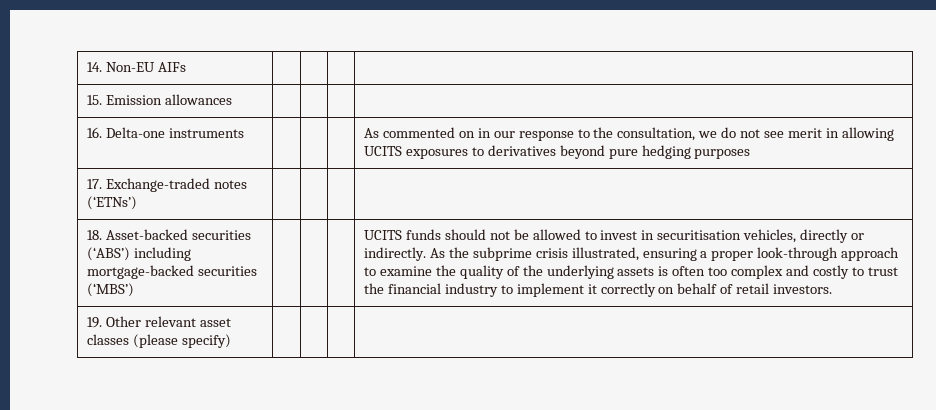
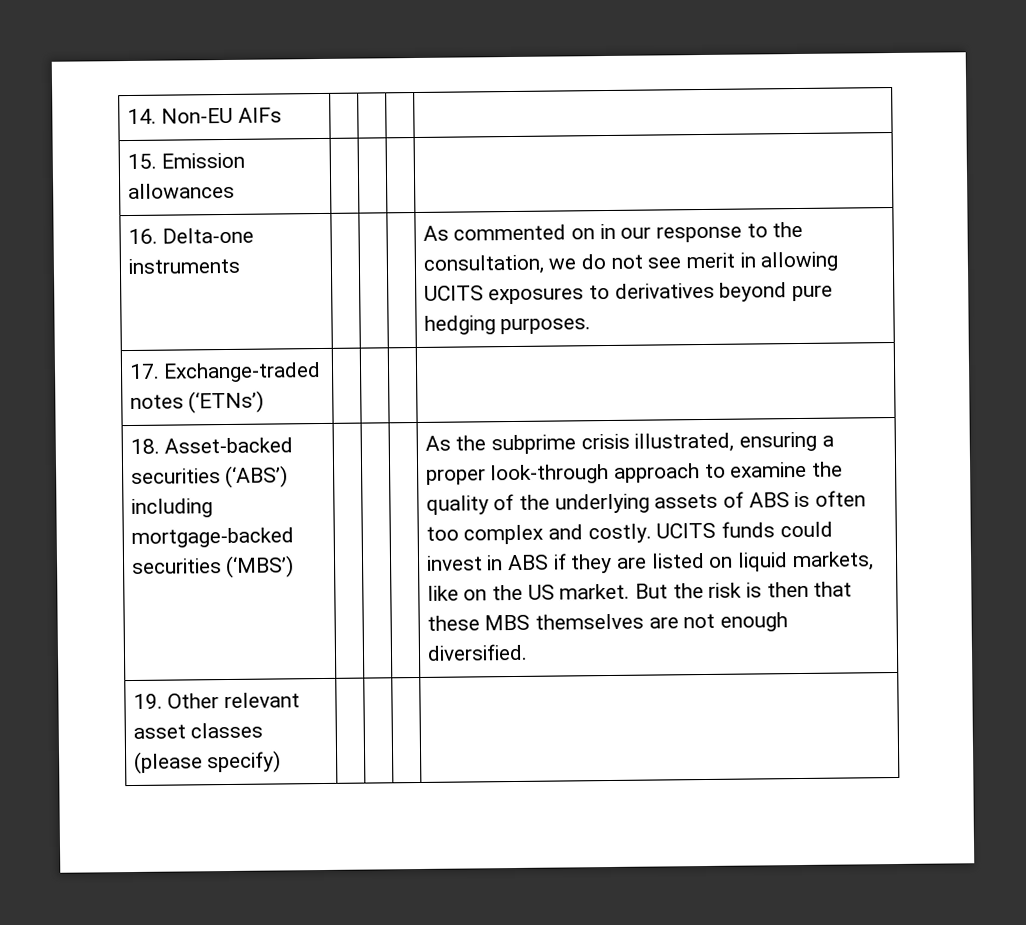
- 16. Delta-one instruments | | | | As commented on in our response to the consultation, we do not see merit in allowing UCITS exposures to derivatives beyond pure hedging purposes
+ 16. Delta-one instruments | | | | As commented on in our response to the consultation, we do not see merit in allowing UCITS exposures to derivatives beyond pure hedging purposes.
- UCITS funds should not be allowed to invest in securitisation vehicles, directly or indirectly. As the subprime crisis illustrated, ensuring a proper look-through approach to examine the quality of the underlying assets is often too complex and costly to trust the financial industry to implement it correctly on behalf of retail investors.
+ As the subprime crisis illustrated, ensuring a proper look-through approach to examine the quality of the underlying assets of ABS is often too complex and costly. UCITS funds could invest in ABS if they are listed on liquid markets, like on the US market. But the risk is then that these MBS themselves are not enough diversified.

